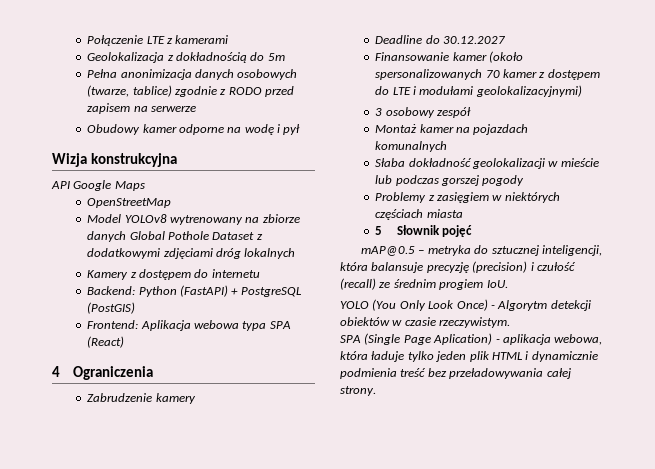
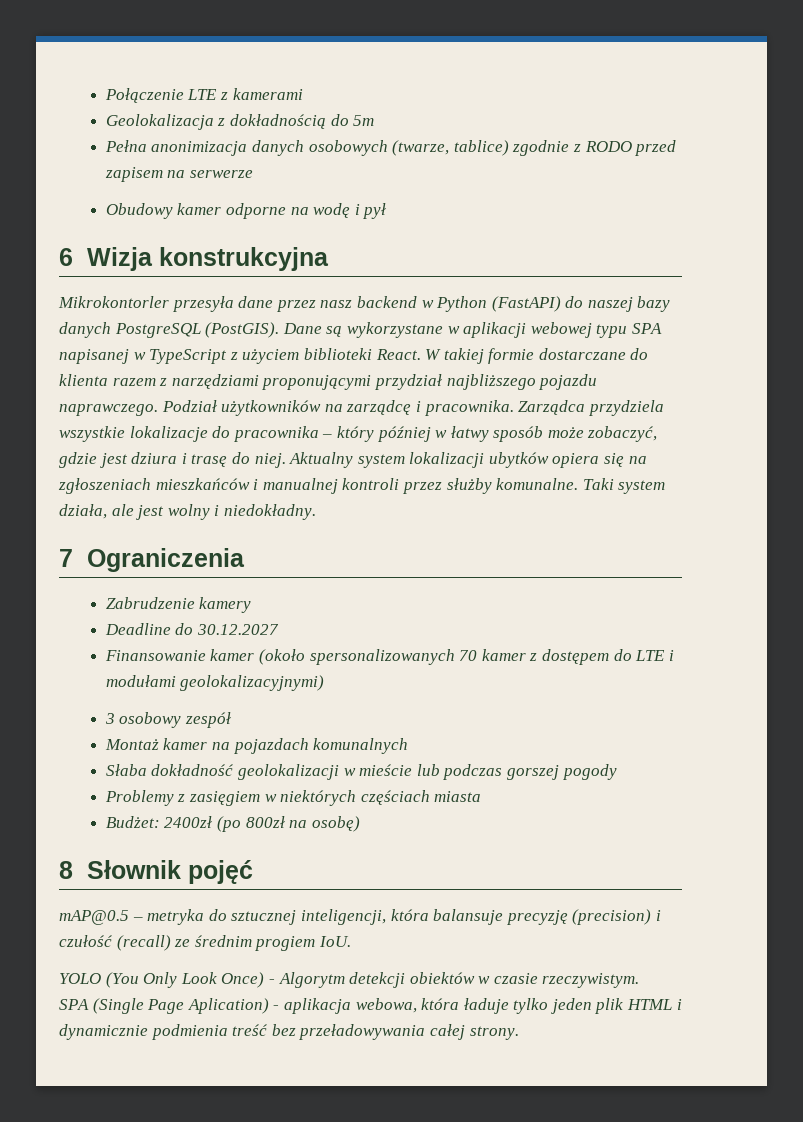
- Wizja konstrukcyjna
+ 6 Wizja konstrukcyjna
- API Google Maps
- OpenStreetMap
- Model YOLOv8 wytrenowany na zbiorze danych Global Pothole Dataset z dodatkowymi zdjęciami dróg lokalnych
- Kamery z dostępem do internetu
- Backend: Python (FastAPI) + PostgreSQL (PostGIS)
- Frontend: Aplikacja webowa typa SPA (React)
- 4 Ograniczenia
+ Mikrokontorler przesyła dane przez nasz backend w Python (FastAPI) do naszej bazy danych PostgreSQL (PostGIS). Dane są wykorzystane w aplikacji webowej typu SPA napisanej w TypeScript z użyciem biblioteki React. W takiej formie dostarczane do klienta razem z narzędziami proponującymi przydział najbliższego pojazdu naprawczego. Podział użytkowników na zarządcę i pracownika. Zarządca przydziela wszystkie lokalizacje do pracownika – który później w łatwy sposób może zobaczyć, gdzie jest dziura i trasę do niej. Aktualny system lokalizacji ubytków opiera się na zgłoszeniach mieszkańców i manualnej kontroli przez służby komunalne. Taki system działa, ale jest wolny i niedokładny.
+ 7 Ograniczenia
- 5 Słownik pojęć
+ Budżet: 2400zł (po 800zł na osobę)
+ 8 Słownik pojęć

